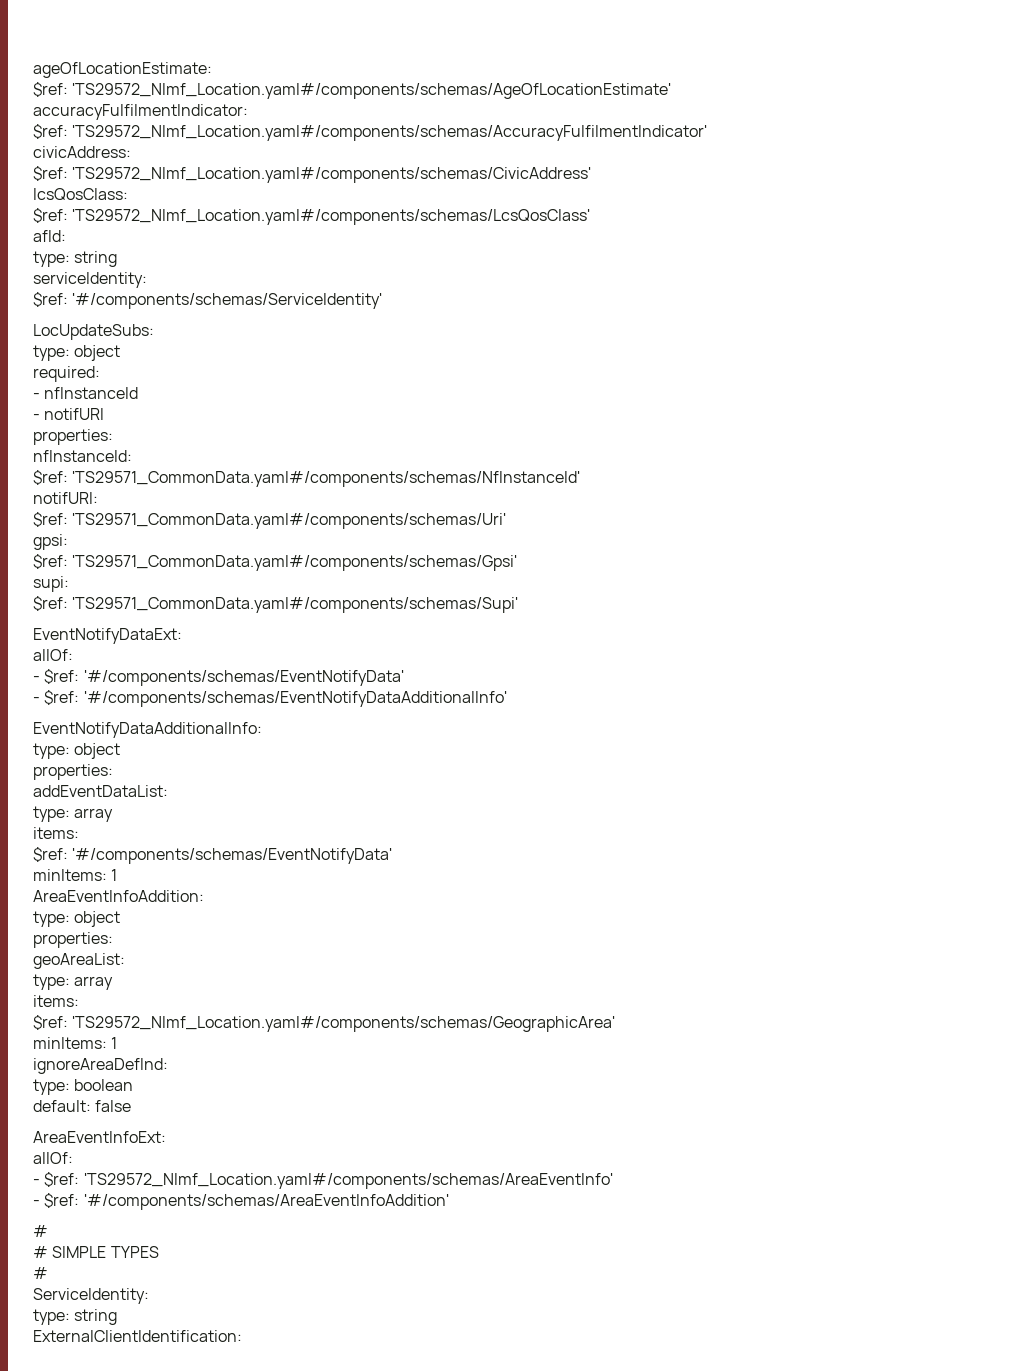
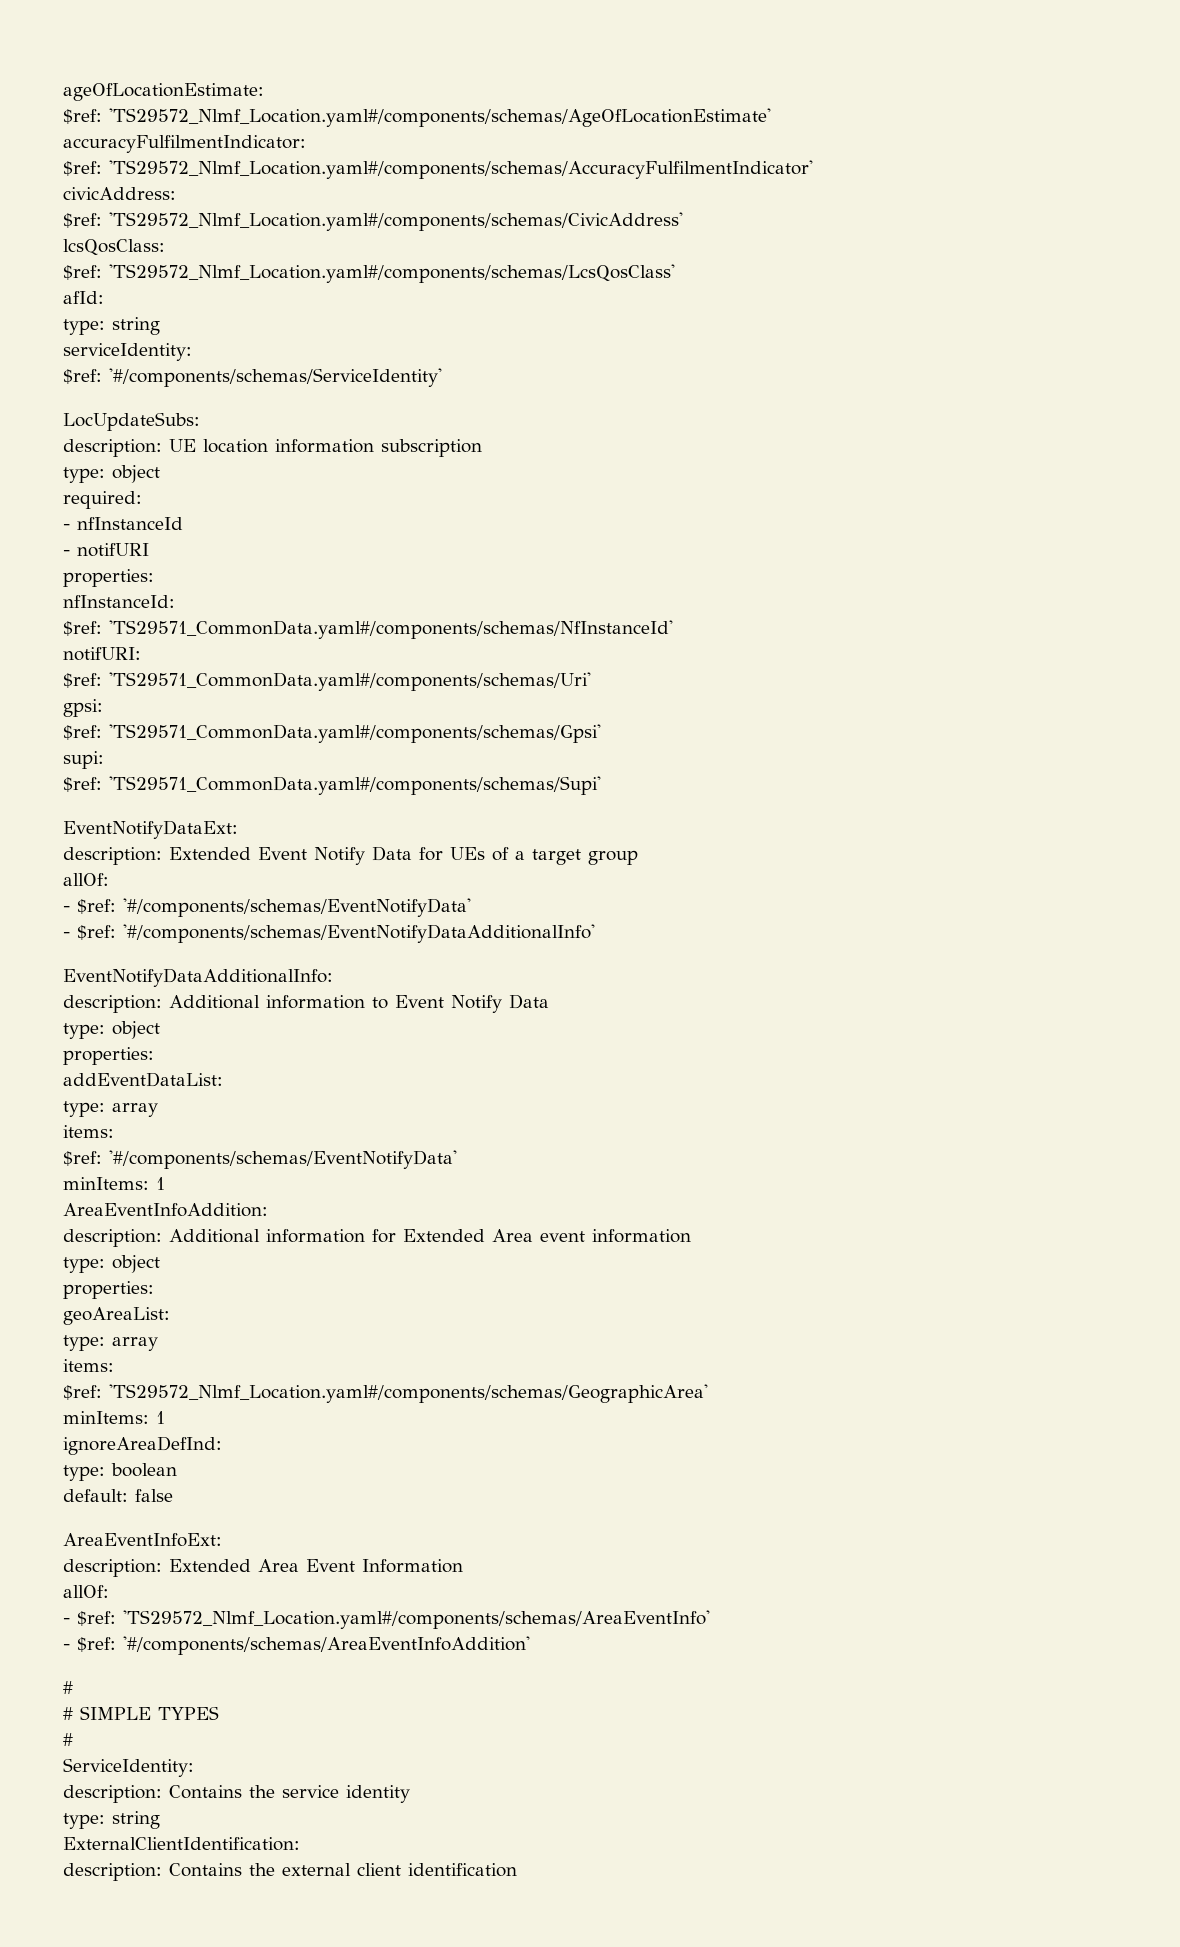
+ description: UE location information subscription
+ description: Extended Event Notify Data for UEs of a target group
+ description: Additional information to Event Notify Data
+ description: Additional information for Extended Area event information
+ description: Extended Area Event Information
  ServiceIdentity:
+ description: Contains the service identity
  type: string
  ExternalClientIdentification:
+ description: Contains the external client identification

